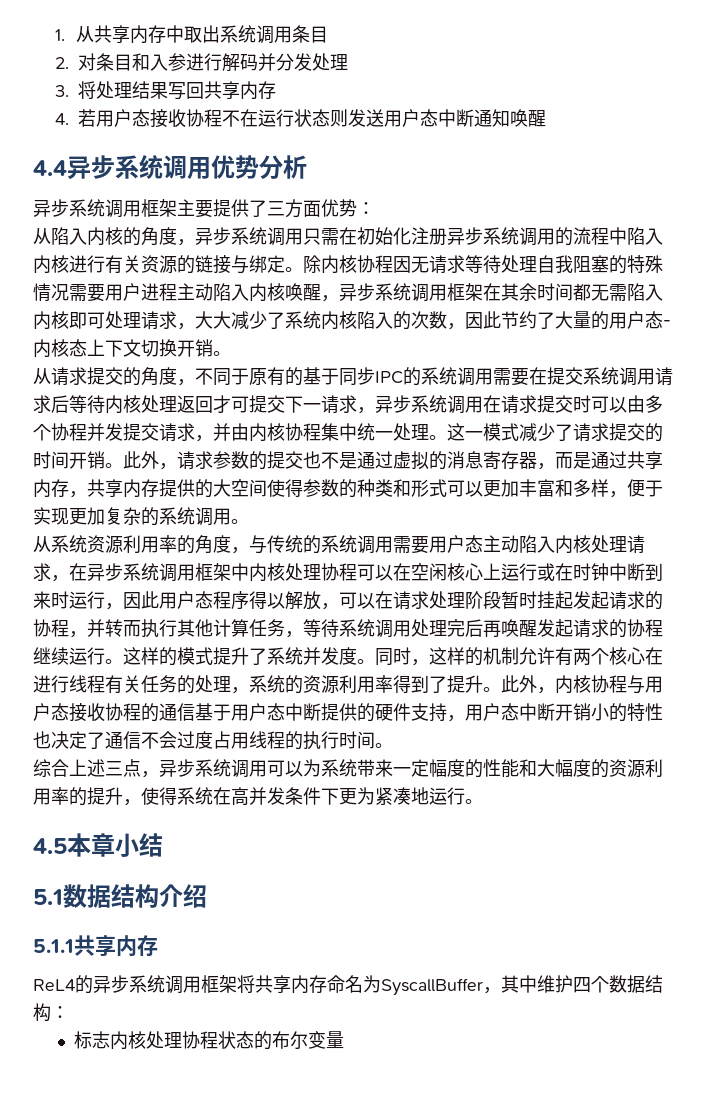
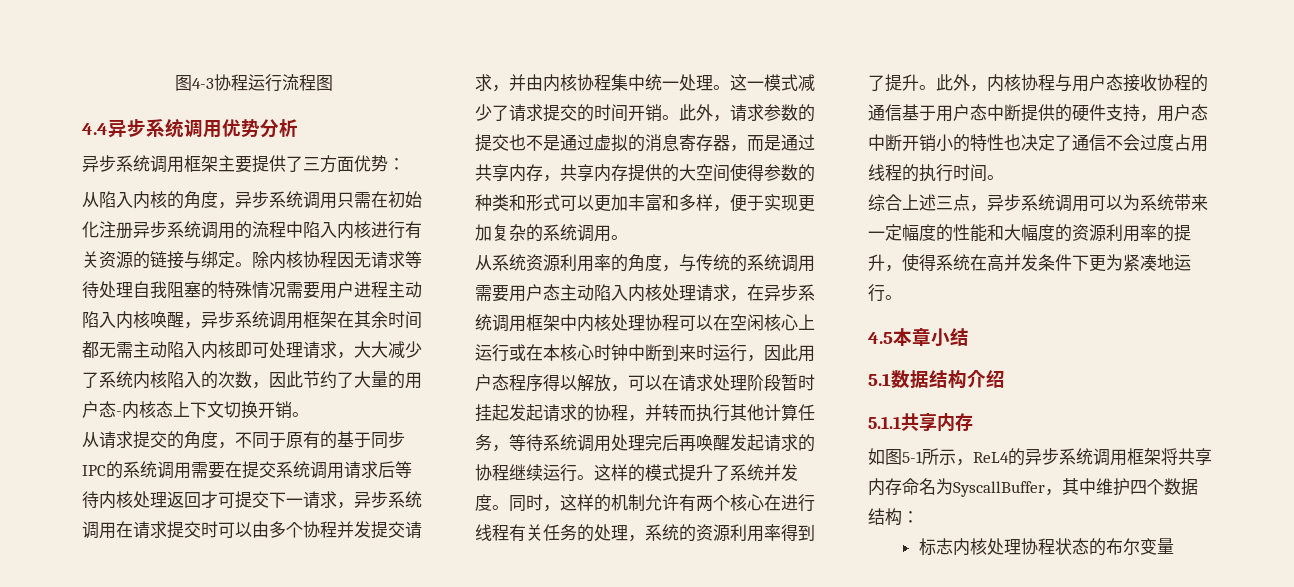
- 1.从共享内存中取出系统调用条目
- 2.对条目和入参进行解码并分发处理
- 3.将处理结果写回共享内存
- 4.若用户态接收协程不在运行状态则发送用户态中断通知唤醒
+ 图4-3协程运行流程图
- 除内核协程因无请求等待处理自我阻塞的特殊情况需要用户进程主动陷入内核唤醒，异步系统调用框架在其余时间都无需陷入内核即可处理请求，大大减少了系统内核陷入的次数，因此节约了大量的用户态-内核态上下文切换开销。
+ 除内核协程因无请求等待处理自我阻塞的特殊情况需要用户进程主动陷入内核唤醒，异步系统调用框架在其余时间都无需主动陷入内核即可处理请求，大大减少了系统内核陷入的次数，因此节约了大量的用户态-内核态上下文切换开销。
- 从系统资源利用率的角度，与传统的系统调用需要用户态主动陷入内核处理请求，在异步系统调用框架中内核处理协程可以在空闲核心上运行或在时钟中断到来时运行，因此用户态程序得以解放，可以在请求处理阶段暂时挂起发起请求的协程，并转而执行其他计算任务，等待系统调用处理完后再唤醒发起请求的协程继续运行。
+ 从系统资源利用率的角度，与传统的系统调用需要用户态主动陷入内核处理请求，在异步系统调用框架中内核处理协程可以在空闲核心上运行或在本核心时钟中断到来时运行，因此用户态程序得以解放，可以在请求处理阶段暂时挂起发起请求的协程，并转而执行其他计算任务，等待系统调用处理完后再唤醒发起请求的协程继续运行。
- ReL4的异步系统调用框架将共享内存命名为SyscallBuffer，其中维护四个数据结构：
+ 如图5-1所示，ReL4的异步系统调用框架将共享内存命名为SyscallBuffer，其中维护四个数据结构：

